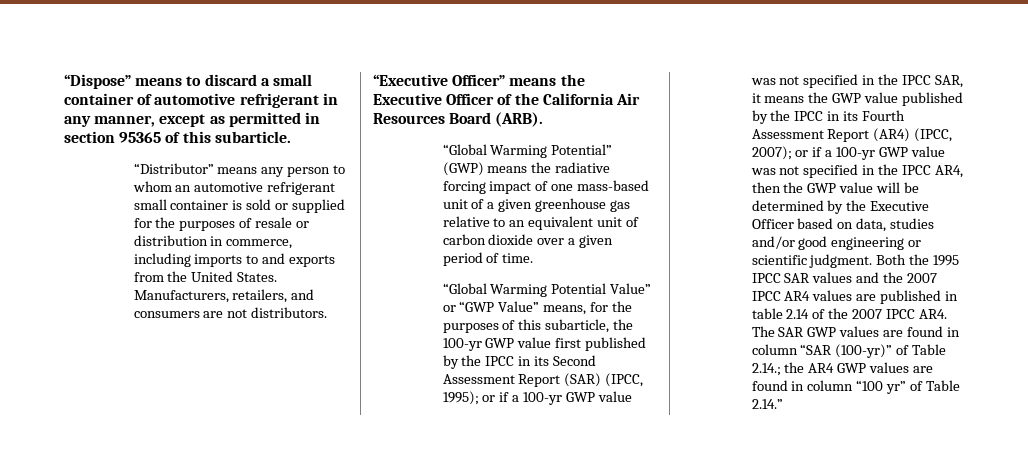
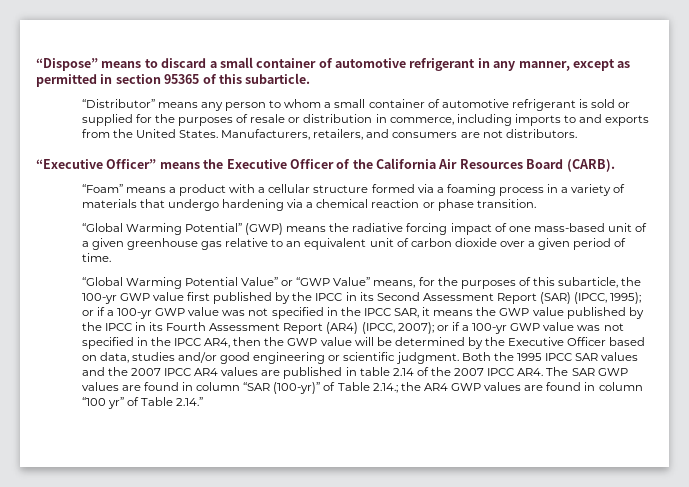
- “Distributor” means any person to whom an automotive refrigerant small container is sold or supplied for the purposes of resale or distribution in commerce, including imports to and exports from the United States.
+ “Distributor” means any person to whom a small container of automotive refrigerant is sold or supplied for the purposes of resale or distribution in commerce, including imports to and exports from the United States.
- “Executive Officer” means the Executive Officer of the California Air Resources Board (ARB).
+ “Executive Officer” means the Executive Officer of the California Air Resources Board (CARB).
+ “Foam” means a product with a cellular structure formed via a foaming process in a variety of materials that undergo hardening via a chemical reaction or phase transition.

